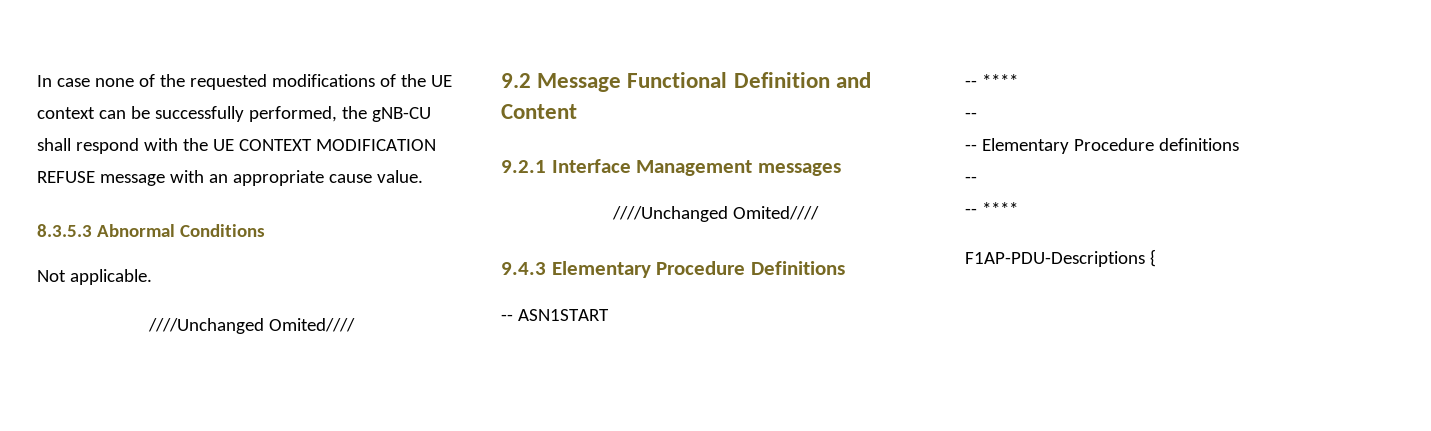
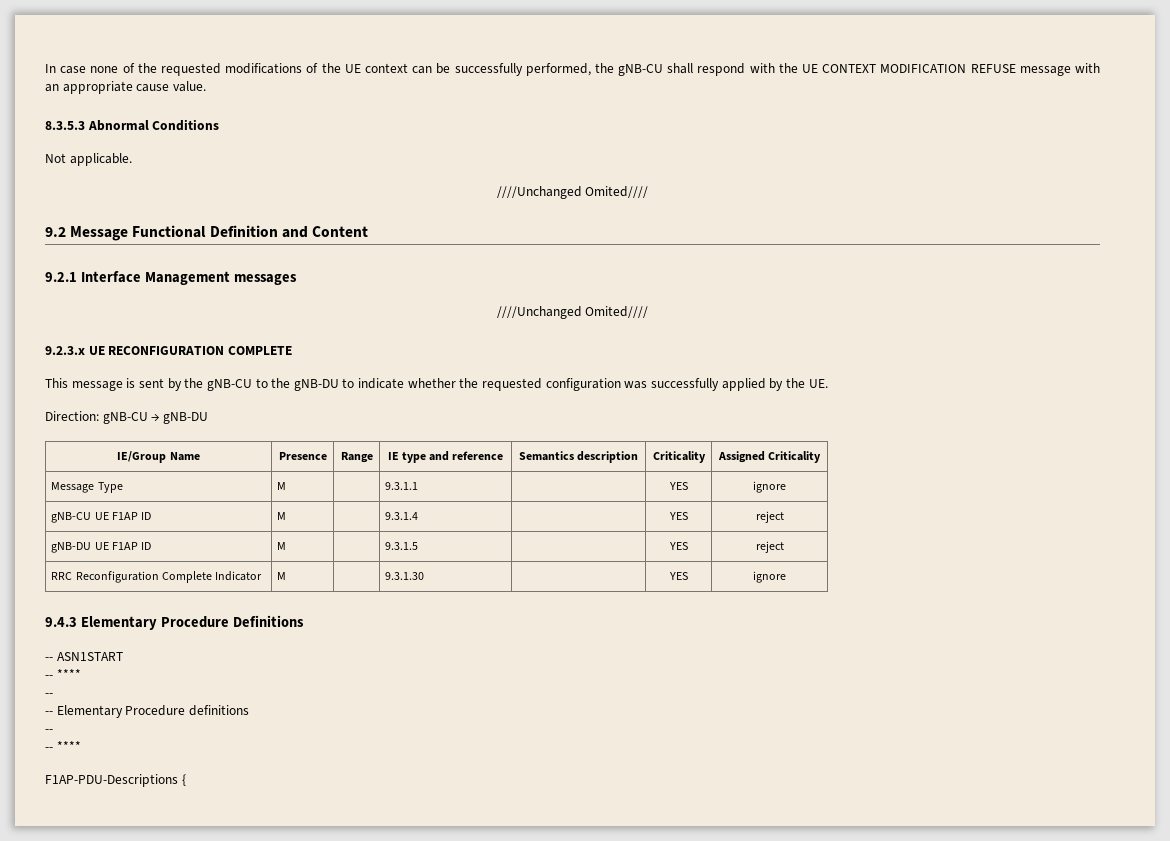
+ 9.2.3.x UE RECONFIGURATION COMPLETE
+ This message is sent by the gNB-CU to the gNB-DU to indicate whether the requested configuration was successfully applied by the UE.
+ Direction: gNB-CU → gNB-DU
+ IE/Group Name | Presence | Range | IE type and reference | Semantics description | Criticality | Assigned Criticality
+ Message Type | M | | 9.3.1.1 | | YES | ignore
+ gNB-CU UE F1AP ID | M | | 9.3.1.4 | | YES | reject
+ gNB-DU UE F1AP ID | M | | 9.3.1.5 | | YES | reject
+ RRC Reconfiguration Complete Indicator | M | | 9.3.1.30 | | YES | ignore

